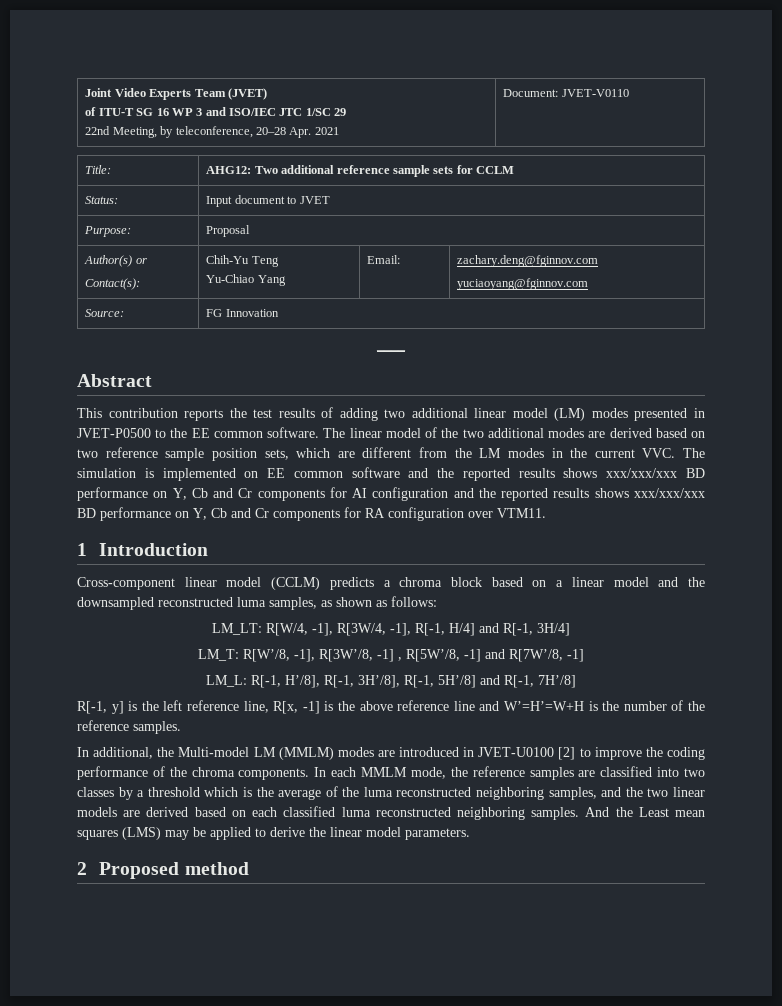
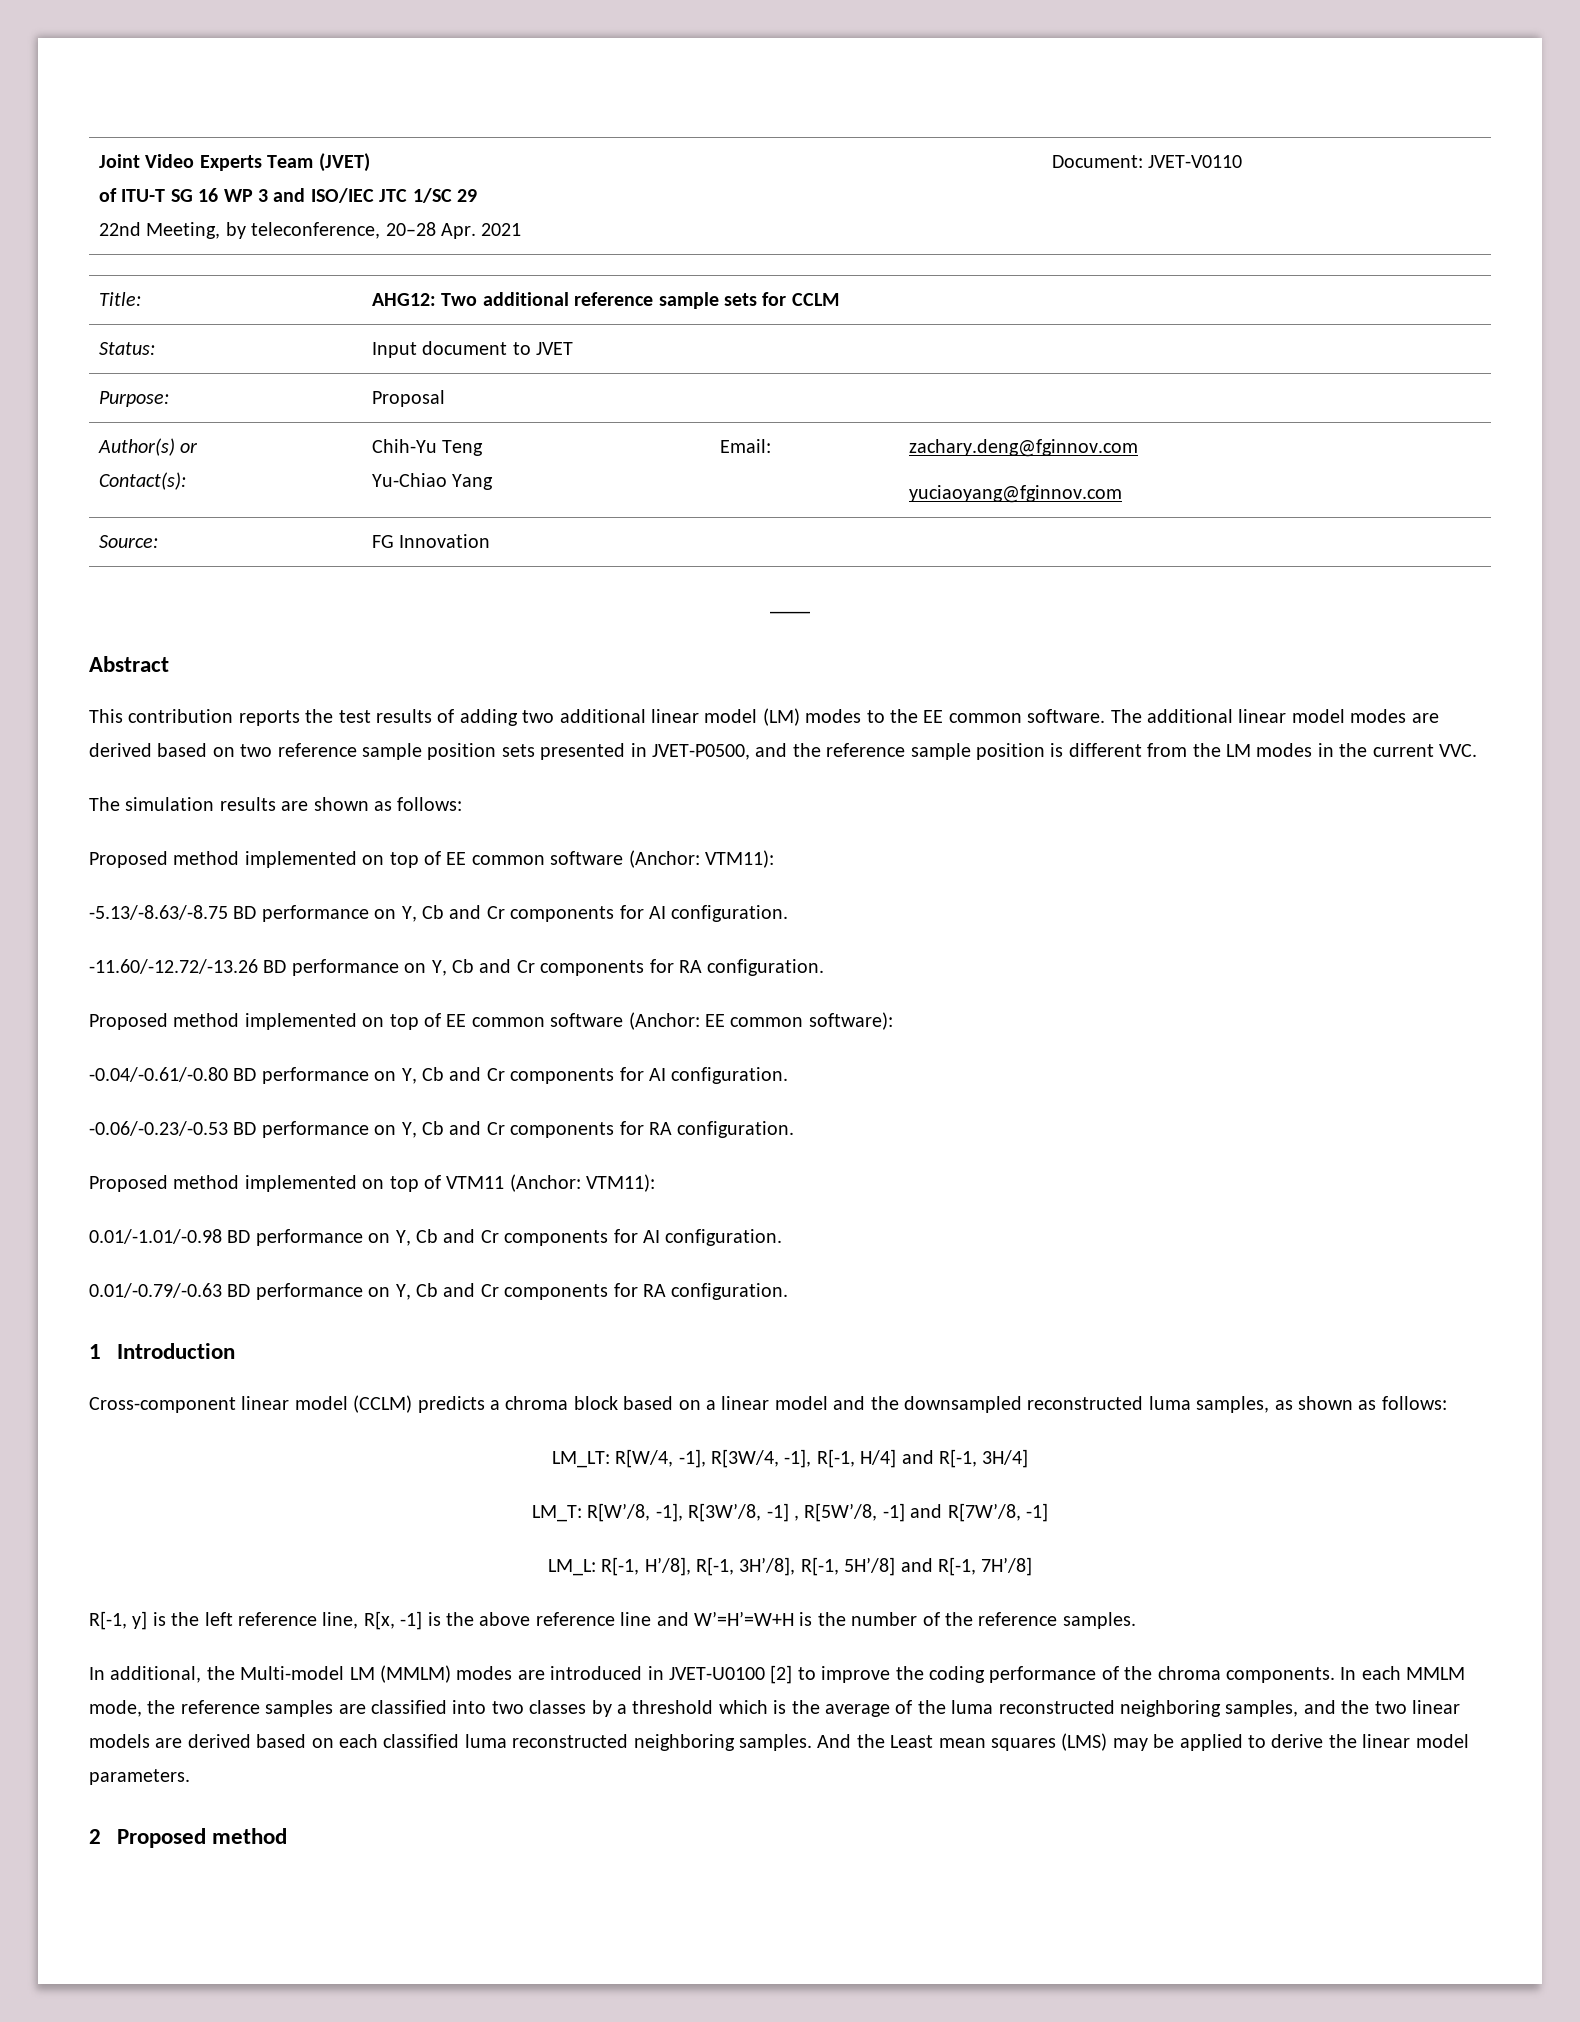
- This contribution reports the test results of adding two additional linear model (LM) modes presented in JVET-P0500 to the EE common software.
+ This contribution reports the test results of adding two additional linear model (LM) modes to the EE common software.
- The linear model of the two additional modes are derived based on two reference sample position sets, which are different from the LM modes in the current VVC. The simulation is implemented on EE common software and the reported results shows xxx/xxx/xxx BD performance on Y, Cb and Cr components for AI configuration and the reported results shows xxx/xxx/xxx BD performance on Y, Cb and Cr components for RA configuration over VTM11.
+ The additional linear model modes are derived based on two reference sample position sets presented in JVET-P0500, and the reference sample position is different from the LM modes in the current VVC.
+ The simulation results are shown as follows:
+ Proposed method implemented on top of EE common software (Anchor: VTM11):
+ -5.13/-8.63/-8.75 BD performance on Y, Cb and Cr components for AI configuration.
+ -11.60/-12.72/-13.26 BD performance on Y, Cb and Cr components for RA configuration.
+ Proposed method implemented on top of EE common software (Anchor: EE common software):
+ -0.04/-0.61/-0.80 BD performance on Y, Cb and Cr components for AI configuration.
+ -0.06/-0.23/-0.53 BD performance on Y, Cb and Cr components for RA configuration.
+ Proposed method implemented on top of VTM11 (Anchor: VTM11):
+ 0.01/-1.01/-0.98 BD performance on Y, Cb and Cr components for AI configuration.
+ 0.01/-0.79/-0.63 BD performance on Y, Cb and Cr components for RA configuration.

